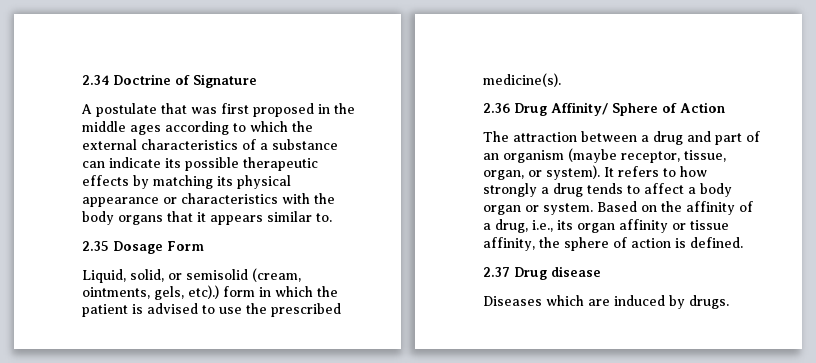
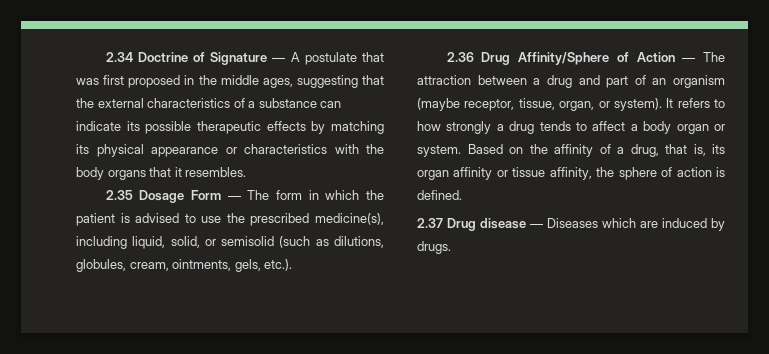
- 2.34 Doctrine of Signature
- A postulate that was first proposed in the middle ages according to which the external characteristics of a substance can indicate its possible therapeutic effects by matching its physical appearance or characteristics with the body organs that it appears similar to.
+ 2.34 Doctrine of Signature — A postulate that was first proposed in the middle ages, suggesting that the external characteristics of a substance can indicate its possible therapeutic effects by matching its physical appearance or characteristics with the body organs that it resembles.
- 2.35 Dosage Form
- Liquid, solid, or semisolid (cream, ointments, gels, etc).) form in which the patient is advised to use the prescribed medicine(s).
+ 2.35 Dosage Form — The form in which the patient is advised to use the prescribed medicine(s), including liquid, solid, or semisolid (such as dilutions, globules, cream, ointments, gels, etc.).
- 2.36 Drug Affinity/ Sphere of Action
- The attraction between a drug and part of an organism (maybe receptor, tissue, organ, or system).
+ 2.36 Drug Affinity/Sphere of Action — The attraction between a drug and part of an organism (maybe receptor, tissue, organ, or system).
- Based on the affinity of a drug, i.e., its organ affinity or tissue affinity, the sphere of action is defined.
+ Based on the affinity of a drug, that is, its organ affinity or tissue affinity, the sphere of action is defined.
- 2.37 Drug disease
- Diseases which are induced by drugs.
+ 2.37 Drug disease — Diseases which are induced by drugs.

